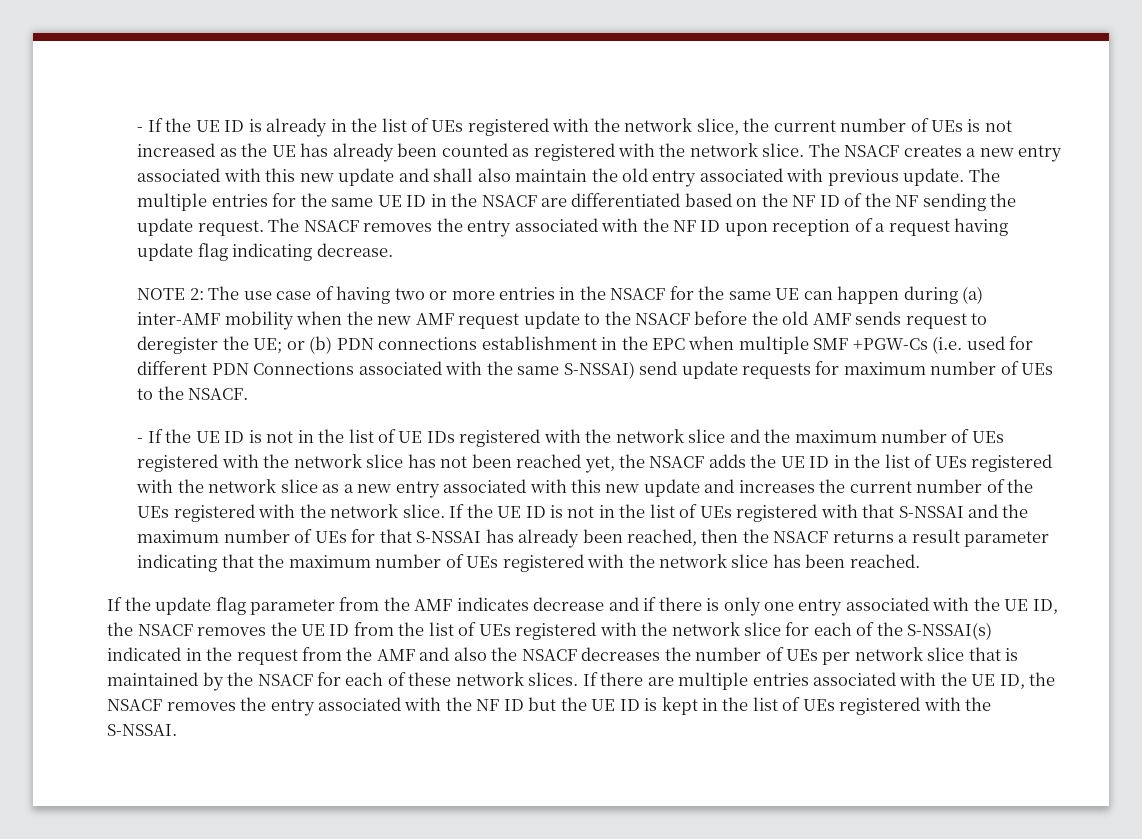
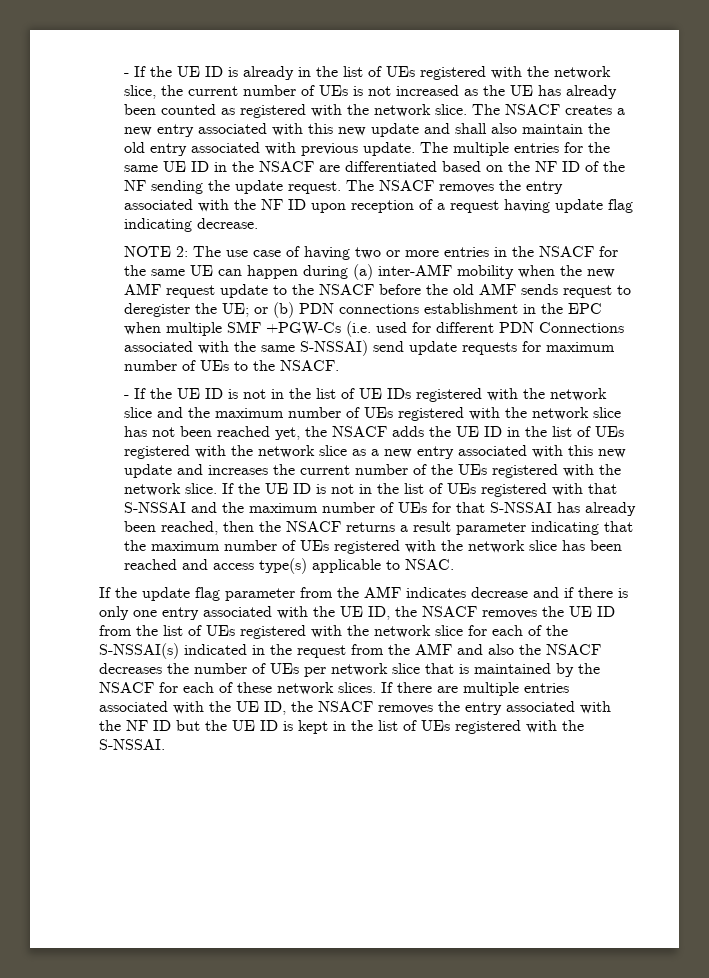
- If the UE ID is not in the list of UEs registered with that S-NSSAI and the maximum number of UEs for that S-NSSAI has already been reached, then the NSACF returns a result parameter indicating that the maximum number of UEs registered with the network slice has been reached.
+ If the UE ID is not in the list of UEs registered with that S-NSSAI and the maximum number of UEs for that S-NSSAI has already been reached, then the NSACF returns a result parameter indicating that the maximum number of UEs registered with the network slice has been reached and access type(s) applicable to NSAC.

